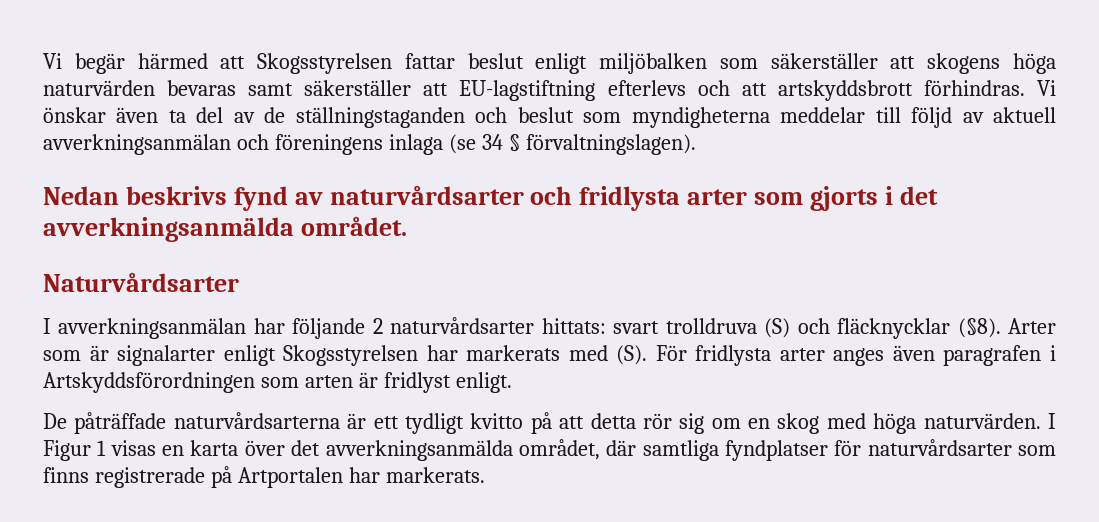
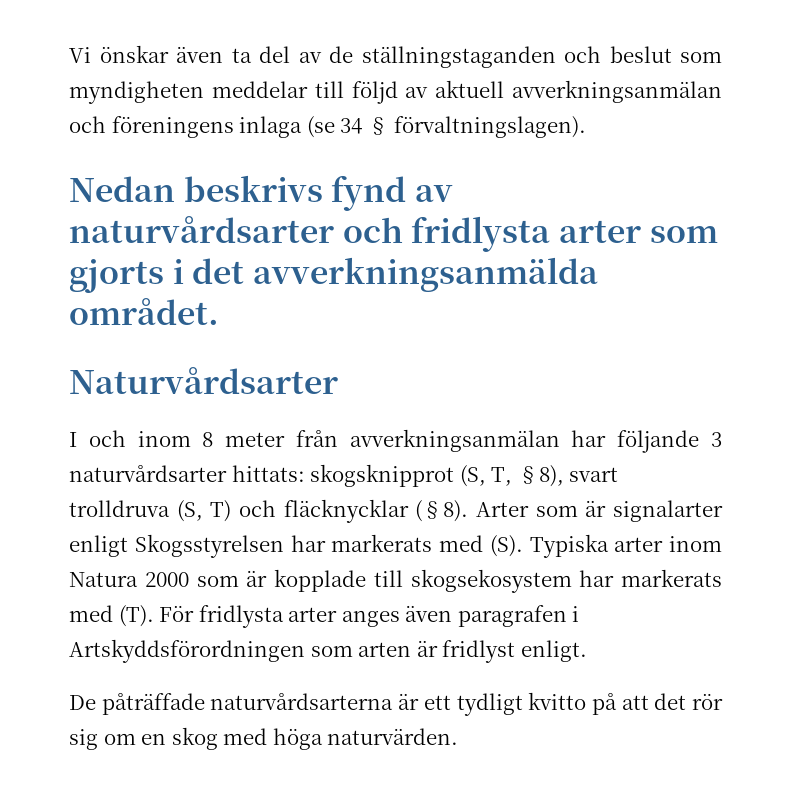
- Vi begär härmed att Skogsstyrelsen fattar beslut enligt miljöbalken som säkerställer att skogens höga naturvärden bevaras samt säkerställer att EU-lagstiftning efterlevs och att artskyddsbrott förhindras. Vi önskar även ta del av de ställningstaganden och beslut som myndigheterna meddelar till följd av aktuell avverkningsanmälan och föreningens inlaga (se 34 § förvaltningslagen).
+ Vi önskar även ta del av de ställningstaganden och beslut som myndigheten meddelar till följd av aktuell avverkningsanmälan och föreningens inlaga (se 34 § förvaltningslagen).
- I avverkningsanmälan har följande 2 naturvårdsarter hittats: svart trolldruva (S) och fläcknycklar (§8).
+ I och inom 8 meter från avverkningsanmälan har följande 3 naturvårdsarter hittats: skogsknipprot (S, T, §8), svart trolldruva (S, T) och fläcknycklar (§8).
- Arter som är signalarter enligt Skogsstyrelsen har markerats med (S). För fridlysta arter anges även paragrafen i Artskyddsförordningen som arten är fridlyst enligt.
+ Arter som är signalarter enligt Skogsstyrelsen har markerats med (S). Typiska arter inom Natura 2000 som är kopplade till skogsekosystem har markerats med (T). För fridlysta arter anges även paragrafen i Artskyddsförordningen som arten är fridlyst enligt.
- De påträffade naturvårdsarterna är ett tydligt kvitto på att detta rör sig om en skog med höga naturvärden. I Figur 1 visas en karta över det avverkningsanmälda området, där samtliga fyndplatser för naturvårdsarter som finns registrerade på Artportalen har markerats.
+ De påträffade naturvårdsarterna är ett tydligt kvitto på att det rör sig om en skog med höga naturvärden.

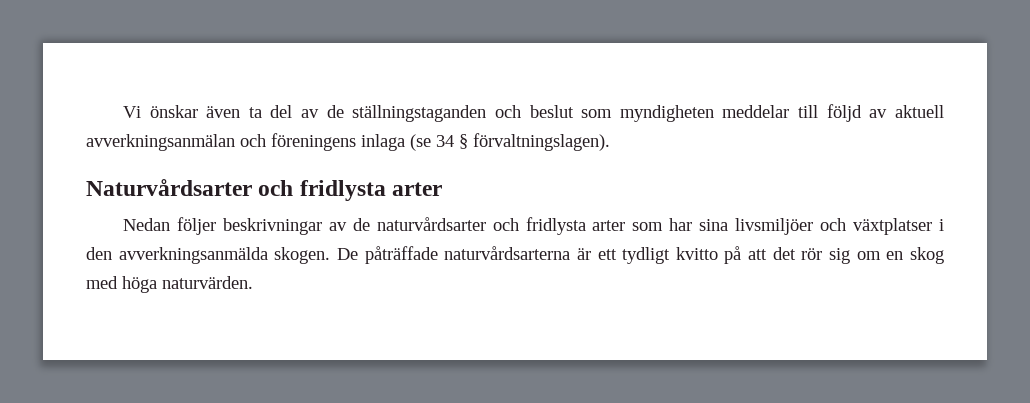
- Nedan beskrivs fynd av naturvårdsarter och fridlysta arter som gjorts i det avverkningsanmälda området.
- Naturvårdsarter
- I och inom 8 meter från avverkningsanmälan har följande 3 naturvårdsarter hittats: skogsknipprot (S, T, §8), svart trolldruva (S, T) och fläcknycklar (§8). Arter som är signalarter enligt Skogsstyrelsen har markerats med (S). Typiska arter inom Natura 2000 som är kopplade till skogsekosystem har markerats med (T). För fridlysta arter anges även paragrafen i Artskyddsförordningen som arten är fridlyst enligt.
- De påträffade naturvårdsarterna är ett tydligt kvitto på att det rör sig om en skog med höga naturvärden.
+ Naturvårdsarter och fridlysta arter
+ Nedan följer beskrivningar av de naturvårdsarter och fridlysta arter som har sina livsmiljöer och växtplatser i den avverkningsanmälda skogen. De påträffade naturvårdsarterna är ett tydligt kvitto på att det rör sig om en skog med höga naturvärden.

